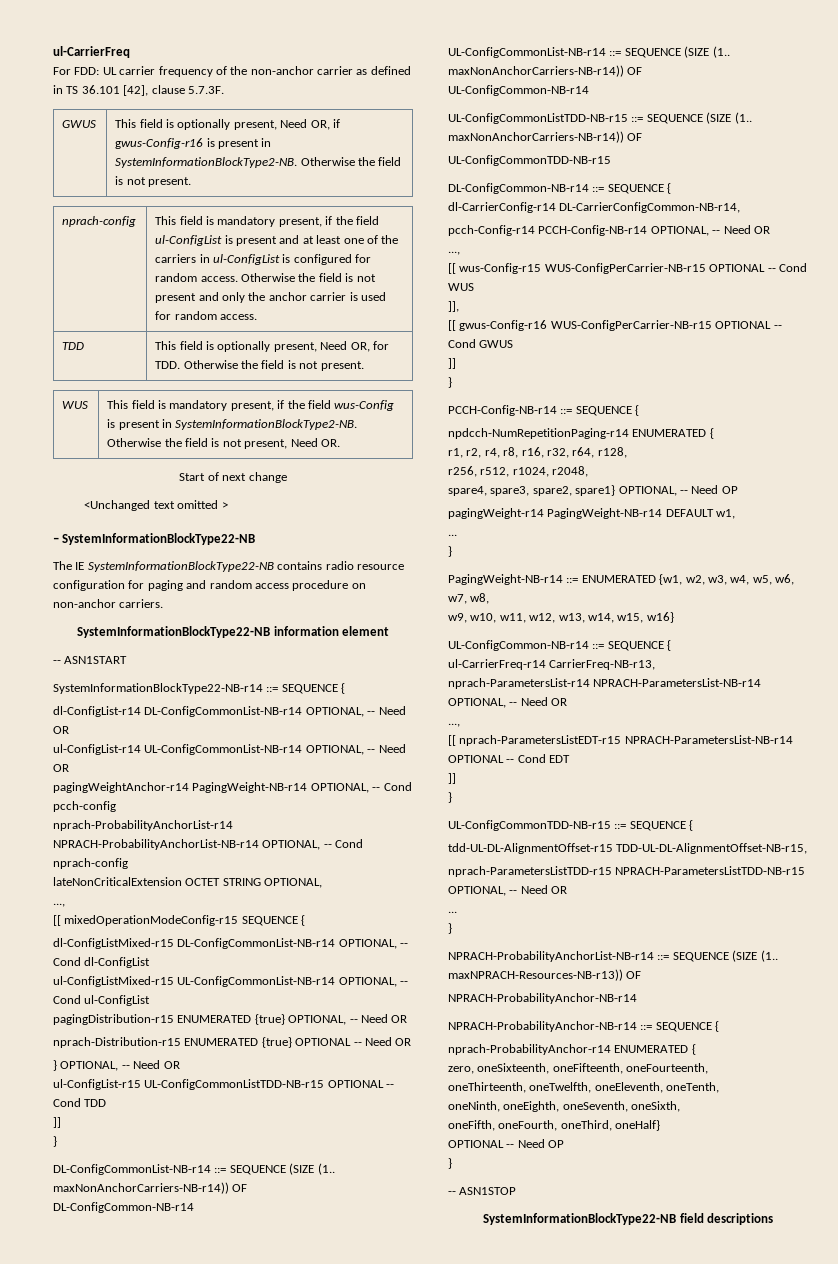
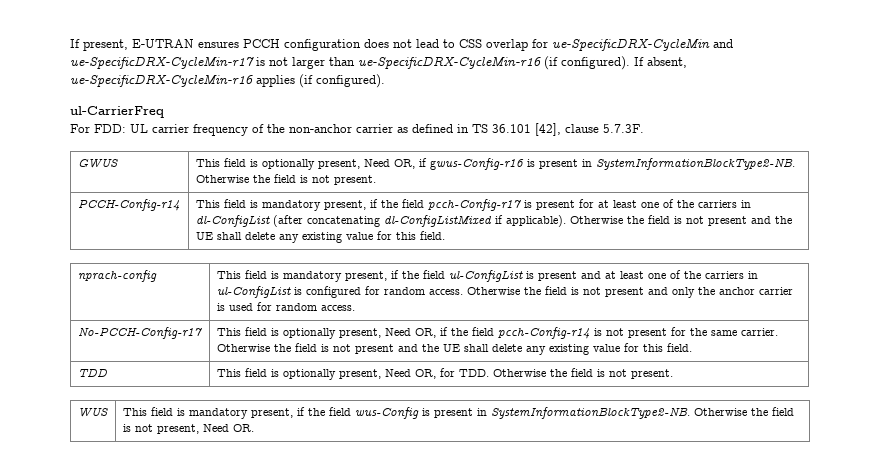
+ If present, E-UTRAN ensures PCCH configuration does not lead to CSS overlap for ue-SpecificDRX-CycleMin and ue-SpecificDRX-CycleMin-r17 is not larger than ue-SpecificDRX-CycleMin-r16 (if configured). If absent, ue-SpecificDRX-CycleMin-r16 applies (if configured).
+ PCCH-Config-r14 | This field is mandatory present, if the field pcch-Config-r17 is present for at least one of the carriers in dl-ConfigList (after concatenating dl-ConfigListMixed if applicable). Otherwise the field is not present and the UE shall delete any existing value for this field.
+ No-PCCH-Config-r17 | This field is optionally present, Need OR, if the field pcch-Config-r14 is not present for the same carrier. Otherwise the field is not present and the UE shall delete any existing value for this field.
- Start of next change
- <Unchanged text omitted >
- – SystemInformationBlockType22-NB
- The IE SystemInformationBlockType22-NB contains radio resource configuration for paging and random access procedure on non-anchor carriers.
- SystemInformationBlockType22-NB information element
- -- ASN1START
- SystemInformationBlockType22-NB-r14 ::= SEQUENCE {
- dl-ConfigList-r14 DL-ConfigCommonList-NB-r14 OPTIONAL, -- Need OR
- ul-ConfigList-r14 UL-ConfigCommonList-NB-r14 OPTIONAL, -- Need OR
- pagingWeightAnchor-r14 PagingWeight-NB-r14 OPTIONAL, -- Cond pcch-config
- nprach-ProbabilityAnchorList-r14 NPRACH-ProbabilityAnchorList-NB-r14 OPTIONAL, -- Cond nprach-config
- lateNonCriticalExtension OCTET STRING OPTIONAL,
- ...,
- [[ mixedOperationModeConfig-r15 SEQUENCE {
- dl-ConfigListMixed-r15 DL-ConfigCommonList-NB-r14 OPTIONAL, -- Cond dl-ConfigList
- ul-ConfigListMixed-r15 UL-ConfigCommonList-NB-r14 OPTIONAL, -- Cond ul-ConfigList
- pagingDistribution-r15 ENUMERATED {true} OPTIONAL, -- Need OR
- nprach-Distribution-r15 ENUMERATED {true} OPTIONAL -- Need OR
- } OPTIONAL, -- Need OR
- ul-ConfigList-r15 UL-ConfigCommonListTDD-NB-r15 OPTIONAL -- Cond TDD
- ]]
- }
- DL-ConfigCommonList-NB-r14 ::= SEQUENCE (SIZE (1.. maxNonAnchorCarriers-NB-r14)) OF
- DL-ConfigCommon-NB-r14
- UL-ConfigCommonList-NB-r14 ::= SEQUENCE (SIZE (1.. maxNonAnchorCarriers-NB-r14)) OF
- UL-ConfigCommon-NB-r14
- UL-ConfigCommonListTDD-NB-r15 ::= SEQUENCE (SIZE (1.. maxNonAnchorCarriers-NB-r14)) OF
- UL-ConfigCommonTDD-NB-r15
- DL-ConfigCommon-NB-r14 ::= SEQUENCE {
- dl-CarrierConfig-r14 DL-CarrierConfigCommon-NB-r14,
- pcch-Config-r14 PCCH-Config-NB-r14 OPTIONAL, -- Need OR
- ...,
- [[ wus-Config-r15 WUS-ConfigPerCarrier-NB-r15 OPTIONAL -- Cond WUS
- ]],
- [[ gwus-Config-r16 WUS-ConfigPerCarrier-NB-r15 OPTIONAL -- Cond GWUS
- ]]
- }
- PCCH-Config-NB-r14 ::= SEQUENCE {
- npdcch-NumRepetitionPaging-r14 ENUMERATED {
- r1, r2, r4, r8, r16, r32, r64, r128,
- r256, r512, r1024, r2048,
- spare4, spare3, spare2, spare1} OPTIONAL, -- Need OP
- pagingWeight-r14 PagingWeight-NB-r14 DEFAULT w1,
- ...
- }
- PagingWeight-NB-r14 ::= ENUMERATED {w1, w2, w3, w4, w5, w6, w7, w8,
- w9, w10, w11, w12, w13, w14, w15, w16}
- UL-ConfigCommon-NB-r14 ::= SEQUENCE {
- ul-CarrierFreq-r14 CarrierFreq-NB-r13,
- nprach-ParametersList-r14 NPRACH-ParametersList-NB-r14 OPTIONAL, -- Need OR
- ...,
- [[ nprach-ParametersListEDT-r15 NPRACH-ParametersList-NB-r14 OPTIONAL -- Cond EDT
- ]]
- }
- UL-ConfigCommonTDD-NB-r15 ::= SEQUENCE {
- tdd-UL-DL-AlignmentOffset-r15 TDD-UL-DL-AlignmentOffset-NB-r15,
- nprach-ParametersListTDD-r15 NPRACH-ParametersListTDD-NB-r15 OPTIONAL, -- Need OR
- ...
- }
- NPRACH-ProbabilityAnchorList-NB-r14 ::= SEQUENCE (SIZE (1.. maxNPRACH-Resources-NB-r13)) OF
- NPRACH-ProbabilityAnchor-NB-r14
- NPRACH-ProbabilityAnchor-NB-r14 ::= SEQUENCE {
- nprach-ProbabilityAnchor-r14 ENUMERATED {
- zero, oneSixteenth, oneFifteenth, oneFourteenth,
- oneThirteenth, oneTwelfth, oneEleventh, oneTenth,
- oneNinth, oneEighth, oneSeventh, oneSixth,
- oneFifth, oneFourth, oneThird, oneHalf}
- OPTIONAL -- Need OP
- }
- -- ASN1STOP
- SystemInformationBlockType22-NB field descriptions

